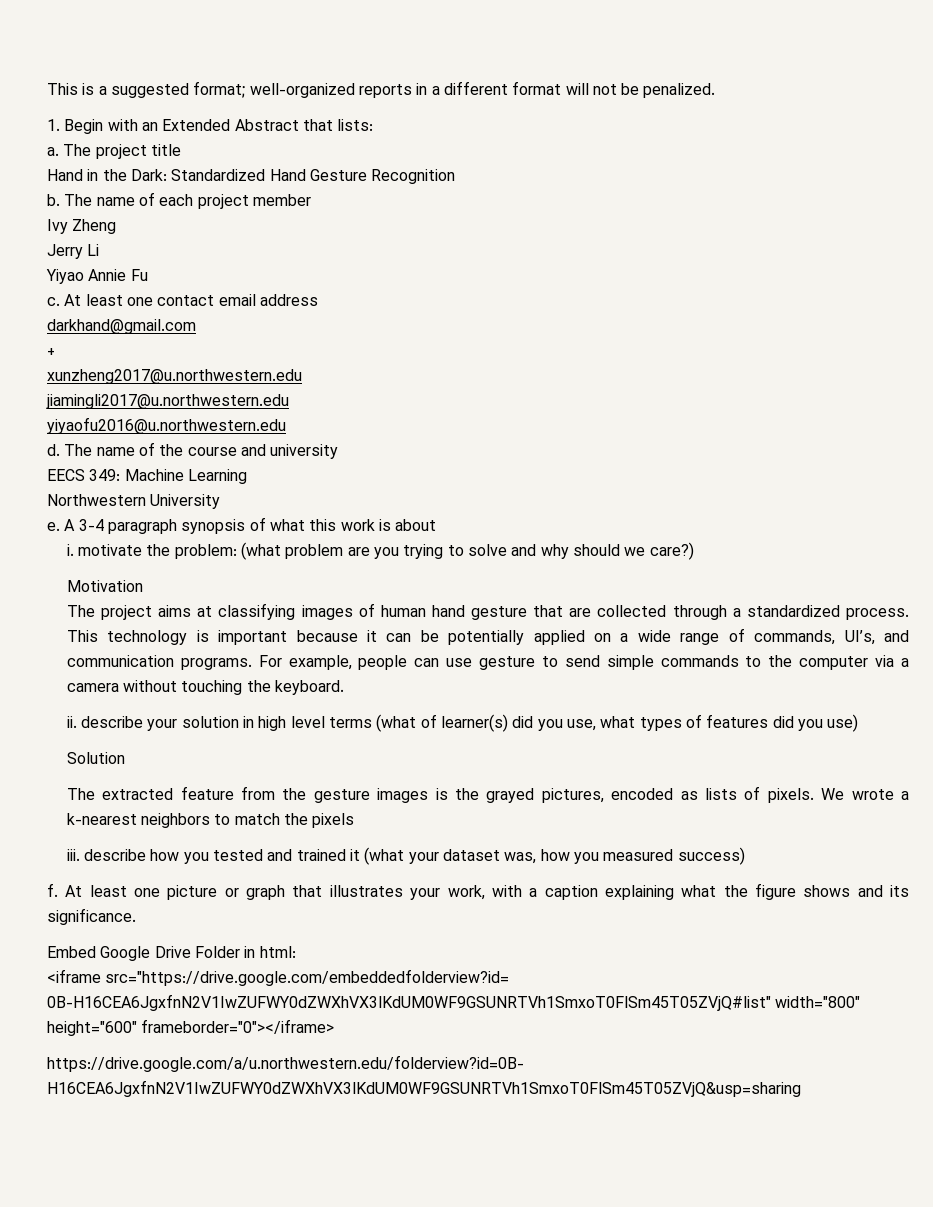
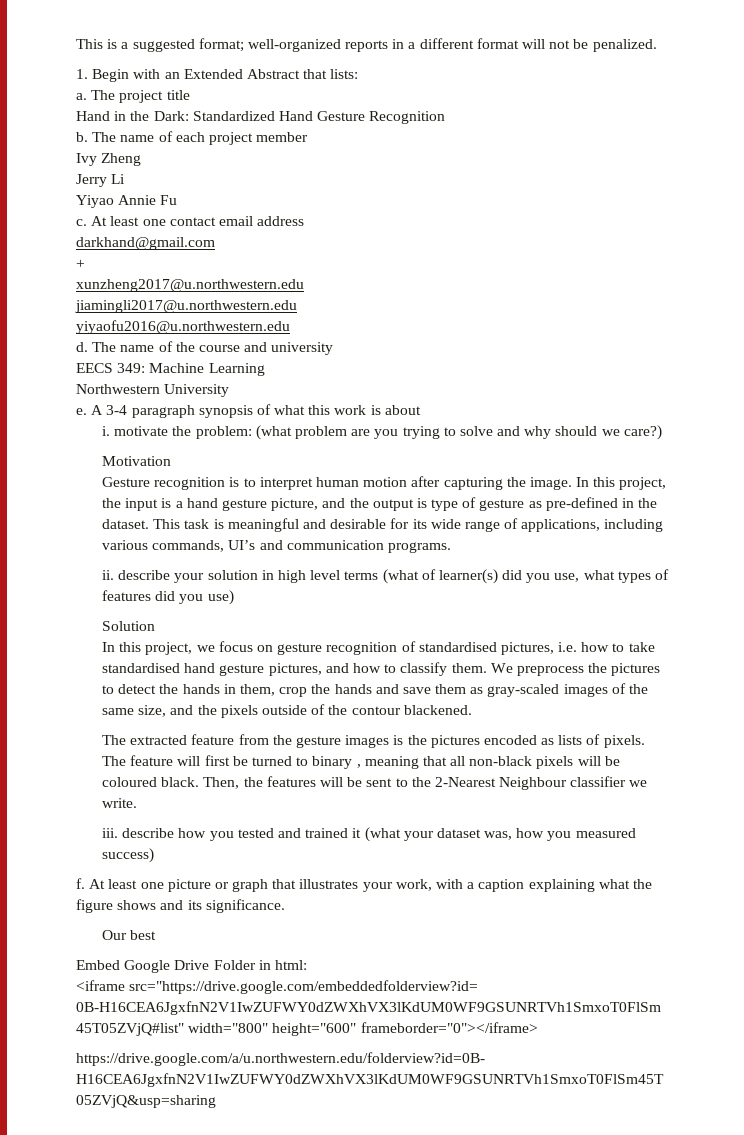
- The project aims at classifying images of human hand gesture that are collected through a standardized process. This technology is important because it can be potentially applied on a wide range of commands, UI’s, and communication programs. For example, people can use gesture to send simple commands to the computer via a camera without touching the keyboard.
+ Gesture recognition is to interpret human motion after capturing the image. In this project, the input is a hand gesture picture, and the output is type of gesture as pre-defined in the dataset. This task is meaningful and desirable for its wide range of applications, including various commands, UI’s and communication programs.
+ In this project, we focus on gesture recognition of standardised pictures, i.e. how to take standardised hand gesture pictures, and how to classify them. We preprocess the pictures to detect the hands in them, crop the hands and save them as gray-scaled images of the same size, and the pixels outside of the contour blackened.
- The extracted feature from the gesture images is the grayed pictures, encoded as lists of pixels.
+ The extracted feature from the gesture images is the pictures encoded as lists of pixels.
- We wrote a k-nearest neighbors to match the pixels
+ The feature will first be turned to binary , meaning that all non-black pixels will be coloured black. Then, the features will be sent to the 2-Nearest Neighbour classifier we write.
+ Our best

